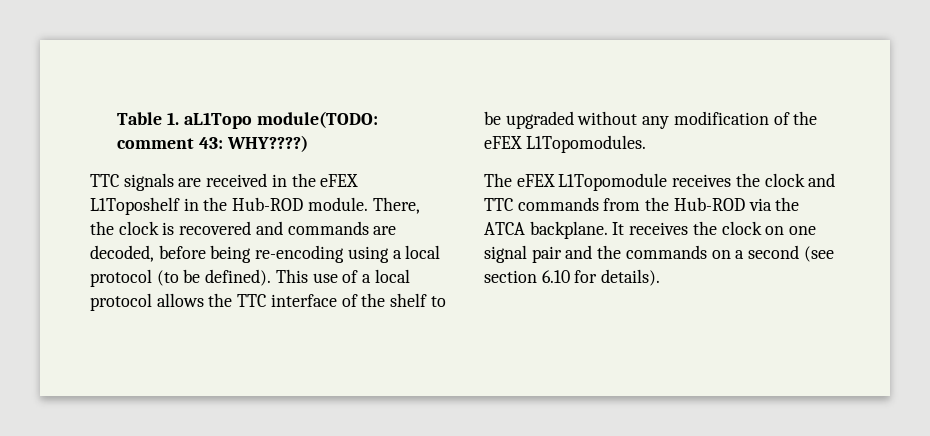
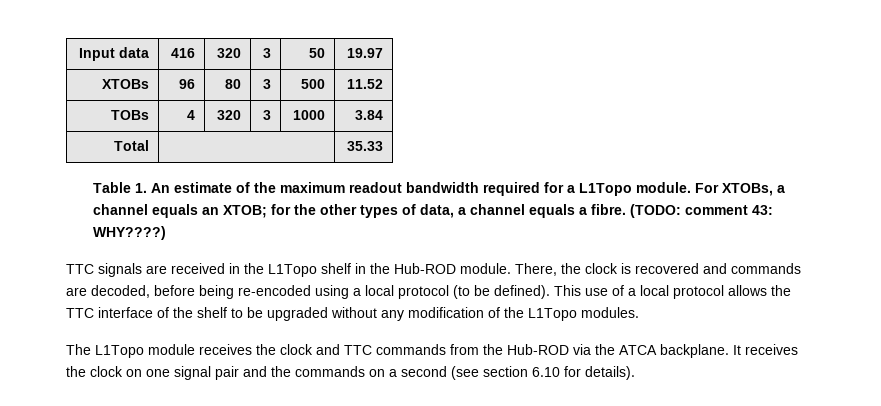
- Table 1. aL1Topo module(TODO: comment 43: WHY????)
+ Input data | 416 | 320 | 3 | 50 | 19.97
+ XTOBs | 96 | 80 | 3 | 500 | 11.52
+ TOBs | 4 | 320 | 3 | 1000 | 3.84
+ Total | | 35.33
+ Table 1. An estimate of the maximum readout bandwidth required for a L1Topo module. For XTOBs, a channel equals an XTOB; for the other types of data, a channel equals a fibre. (TODO: comment 43: WHY????)
- TTC signals are received in the eFEX L1Toposhelf in the Hub-ROD module.
+ TTC signals are received in the L1Topo shelf in the Hub-ROD module.
- There, the clock is recovered and commands are decoded, before being re-encoding using a local protocol (to be defined).
+ There, the clock is recovered and commands are decoded, before being re-encoded using a local protocol (to be defined).
- This use of a local protocol allows the TTC interface of the shelf to be upgraded without any modification of the eFEX L1Topomodules.
+ This use of a local protocol allows the TTC interface of the shelf to be upgraded without any modification of the L1Topo modules.
- The eFEX L1Topomodule receives the clock and TTC commands from the Hub-ROD via the ATCA backplane.
+ The L1Topo module receives the clock and TTC commands from the Hub-ROD via the ATCA backplane.

